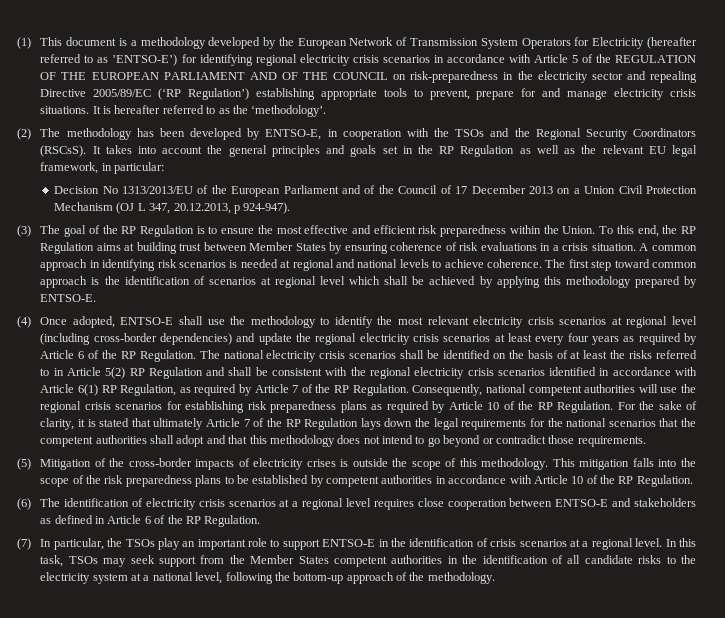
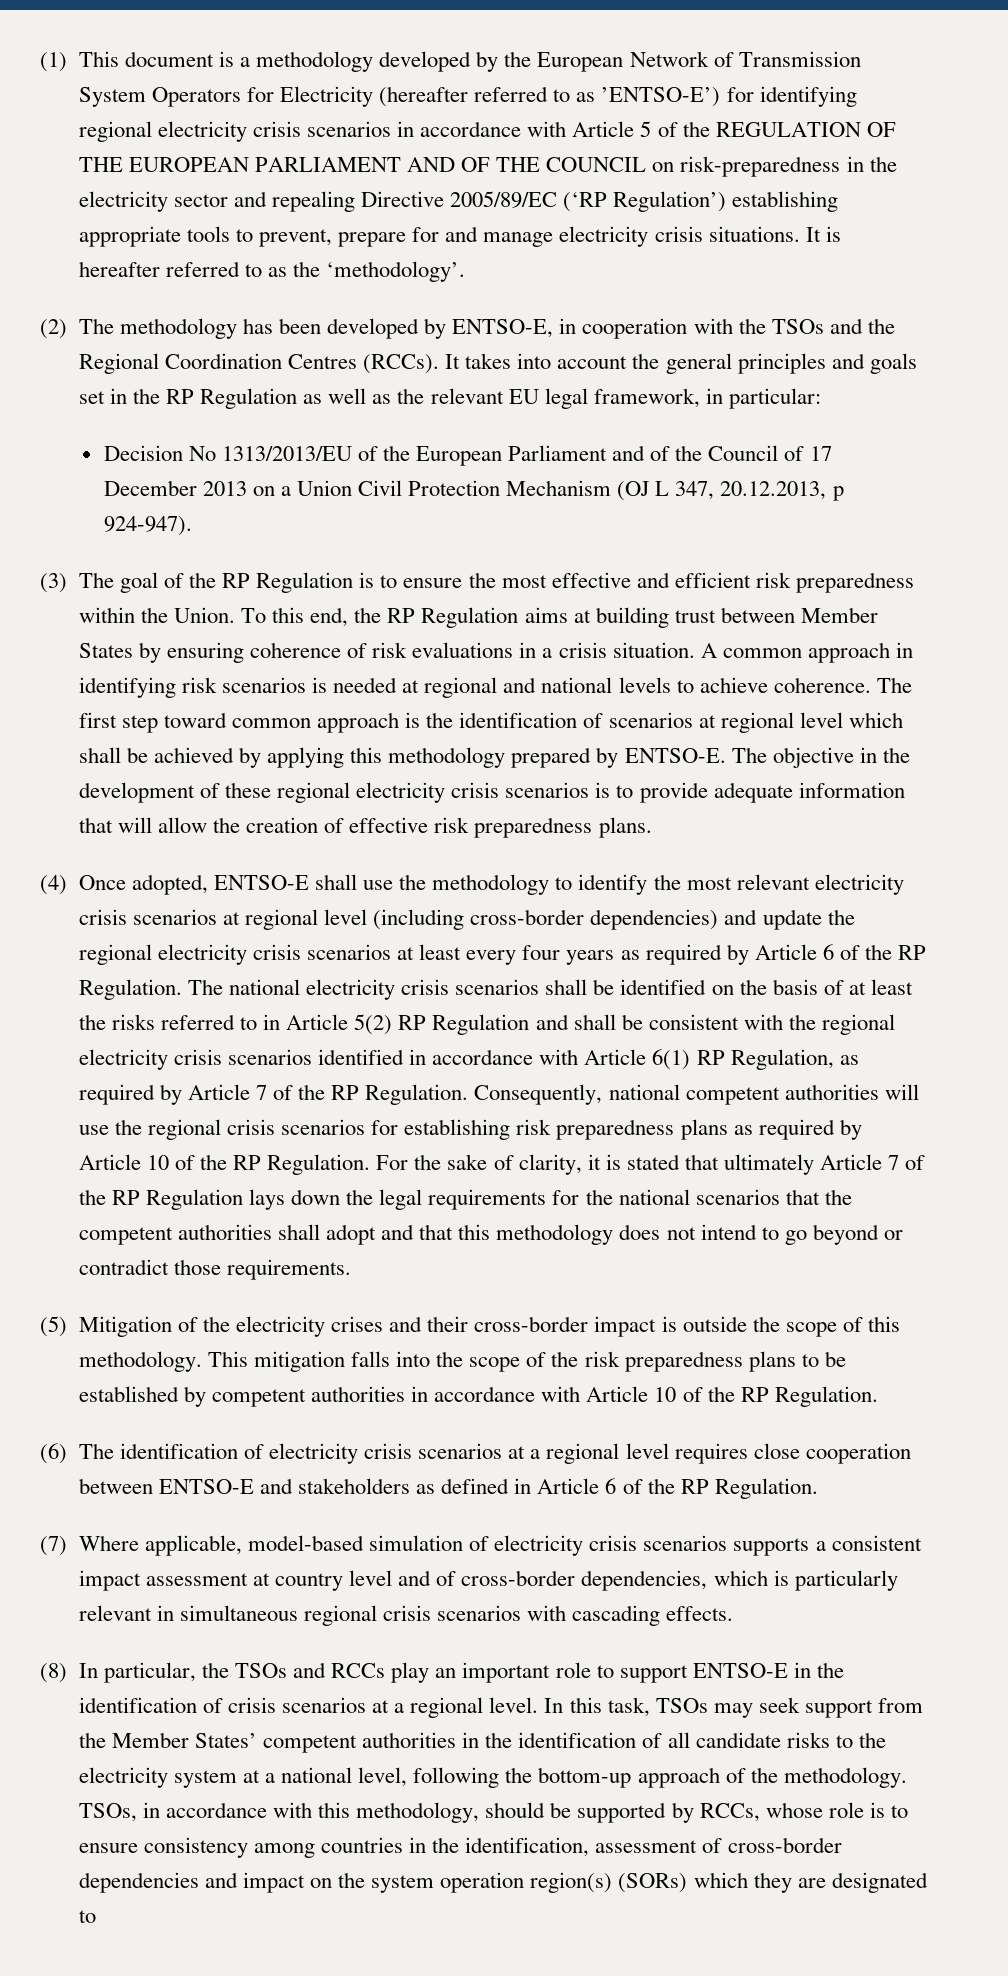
- (2) The methodology has been developed by ENTSO-E, in cooperation with the TSOs and the Regional Security Coordinators (RSCsS).
+ (2) The methodology has been developed by ENTSO-E, in cooperation with the TSOs and the Regional Coordination Centres (RCCs).
+ The objective in the development of these regional electricity crisis scenarios is to provide adequate information that will allow the creation of effective risk preparedness plans.
- (5) Mitigation of the cross-border impacts of electricity crises is outside the scope of this methodology.
+ (5) Mitigation of the electricity crises and their cross-border impact is outside the scope of this methodology.
- (7) In particular, the TSOs play an important role to support ENTSO-E in the identification of crisis scenarios at a regional level.
+ (7) Where applicable, model-based simulation of electricity crisis scenarios supports a consistent impact assessment at country level and of cross-border dependencies, which is particularly relevant in simultaneous regional crisis scenarios with cascading effects.
+ (8) In particular, the TSOs and RCCs play an important role to support ENTSO-E in the identification of crisis scenarios at a regional level.
- In this task, TSOs may seek support from the Member States competent authorities in the identification of all candidate risks to the electricity system at a national level, following the bottom-up approach of the methodology.
+ In this task, TSOs may seek support from the Member States’ competent authorities in the identification of all candidate risks to the electricity system at a national level, following the bottom-up approach of the methodology.
+ TSOs, in accordance with this methodology, should be supported by RCCs, whose role is to ensure consistency among countries in the identification, assessment of cross-border dependencies and impact on the system operation region(s) (SORs) which they are designated to

